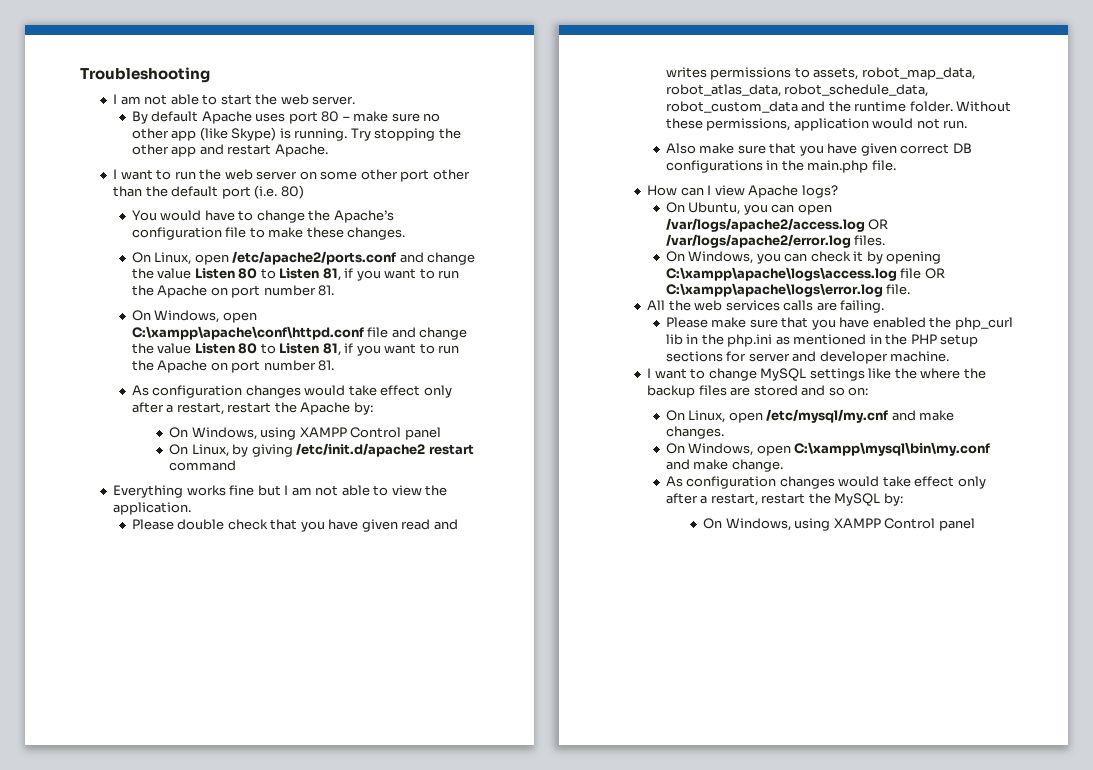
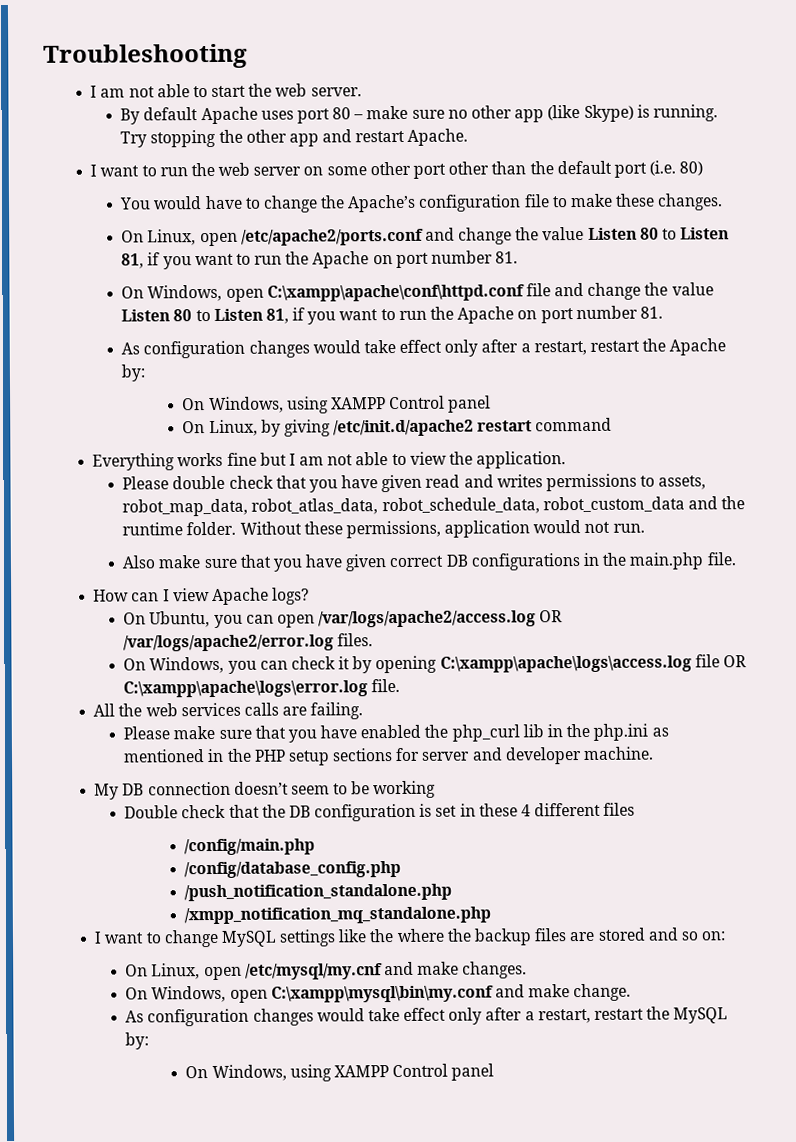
+ My DB connection doesn’t seem to be working
+ Double check that the DB configuration is set in these 4 different files
+ /config/main.php
+ /config/database_config.php
+ /push_notification_standalone.php
+ /xmpp_notification_mq_standalone.php

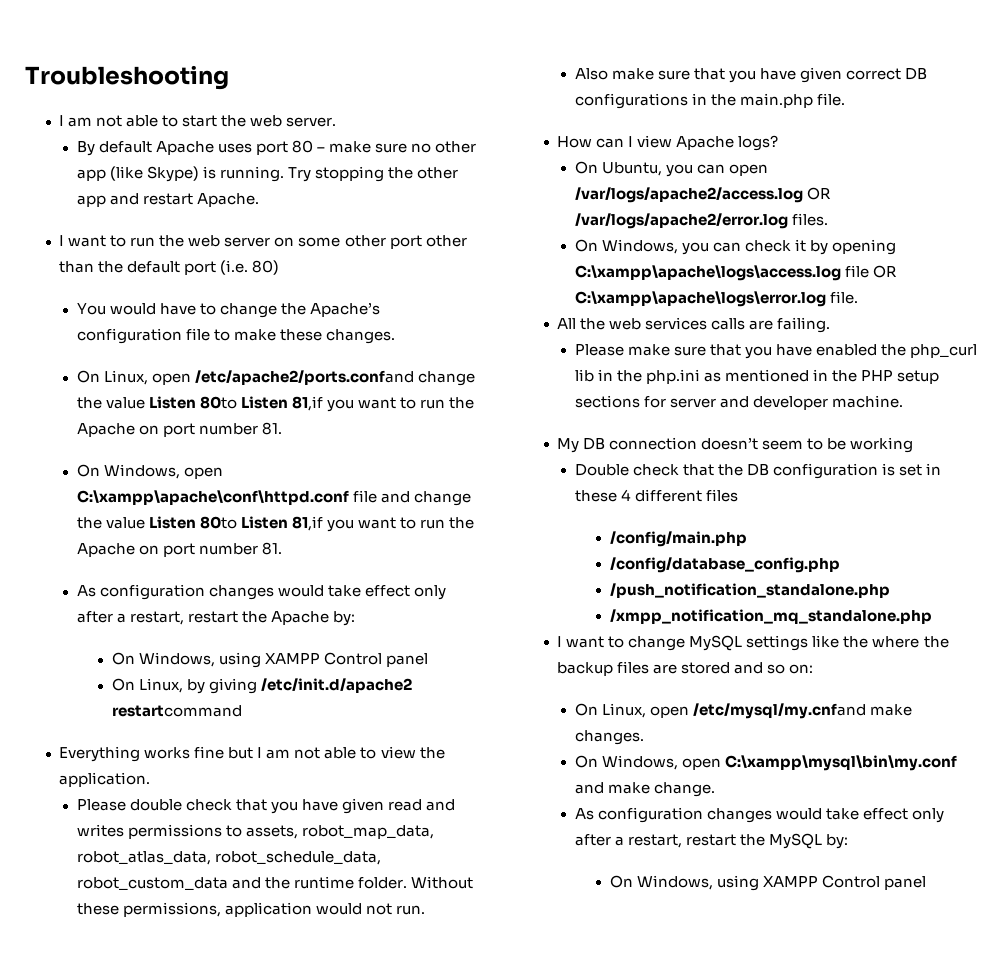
- On Linux, open /etc/apache2/ports.conf and change the value Listen 80 to Listen 81, if you want to run the Apache on port number 81.
+ On Linux, open /etc/apache2/ports.confand change the value Listen 80to Listen 81,if you want to run the Apache on port number 81.
- On Windows, open C:\xampp\apache\conf\httpd.conf file and change the value Listen 80 to Listen 81, if you want to run the Apache on port number 81.
+ On Windows, open C:\xampp\apache\conf\httpd.conf file and change the value Listen 80to Listen 81,if you want to run the Apache on port number 81.
- On Linux, by giving /etc/init.d/apache2 restart command
+ On Linux, by giving /etc/init.d/apache2 restartcommand
- On Linux, open /etc/mysql/my.cnf and make changes.
+ On Linux, open /etc/mysql/my.cnfand make changes.

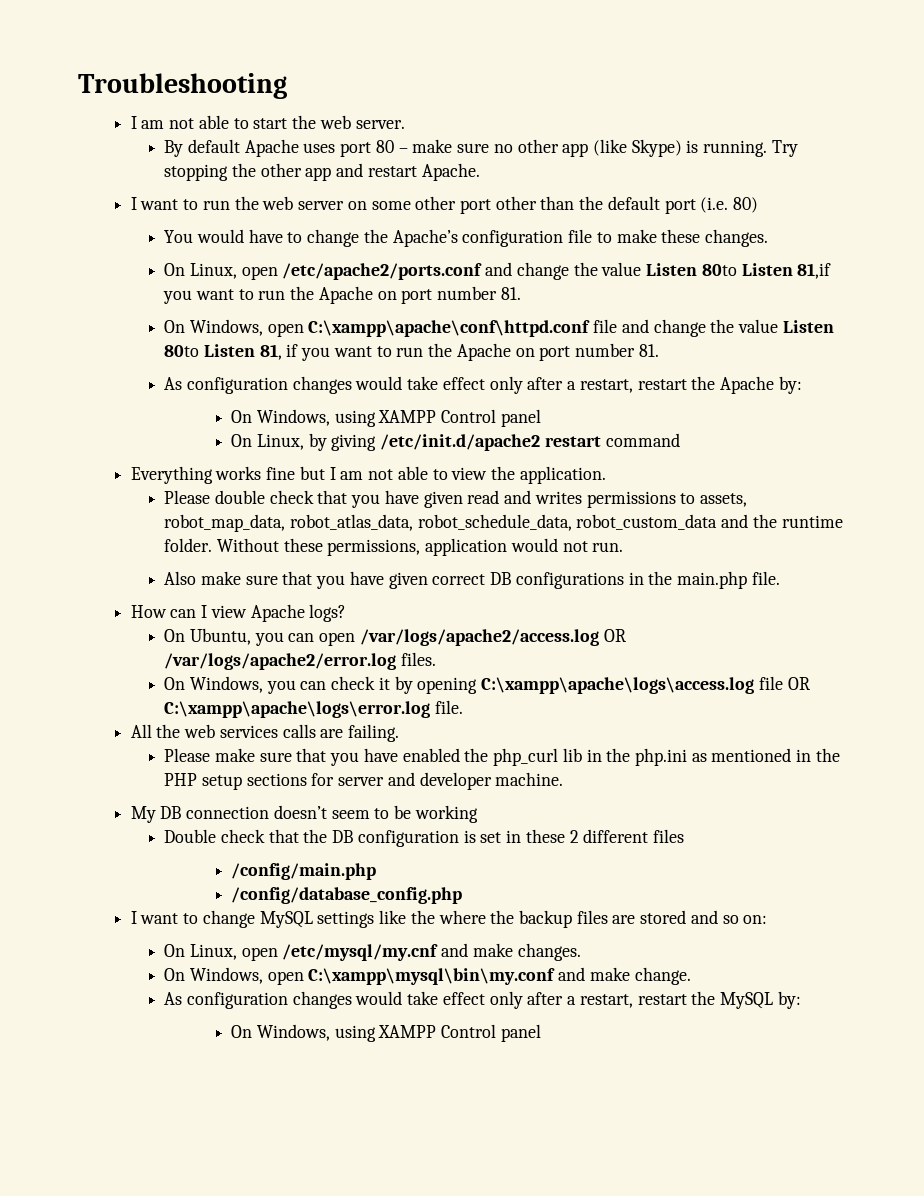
- On Linux, open /etc/apache2/ports.confand change the value Listen 80to Listen 81,if you want to run the Apache on port number 81.
+ On Linux, open /etc/apache2/ports.conf and change the value Listen 80to Listen 81,if you want to run the Apache on port number 81.
- On Windows, open C:\xampp\apache\conf\httpd.conf file and change the value Listen 80to Listen 81,if you want to run the Apache on port number 81.
+ On Windows, open C:\xampp\apache\conf\httpd.conf file and change the value Listen 80to Listen 81, if you want to run the Apache on port number 81.
- On Linux, by giving /etc/init.d/apache2 restartcommand
+ On Linux, by giving /etc/init.d/apache2 restart command
- Double check that the DB configuration is set in these 4 different files
+ Double check that the DB configuration is set in these 2 different files
- /push_notification_standalone.php
- /xmpp_notification_mq_standalone.php
- On Linux, open /etc/mysql/my.cnfand make changes.
+ On Linux, open /etc/mysql/my.cnf and make changes.

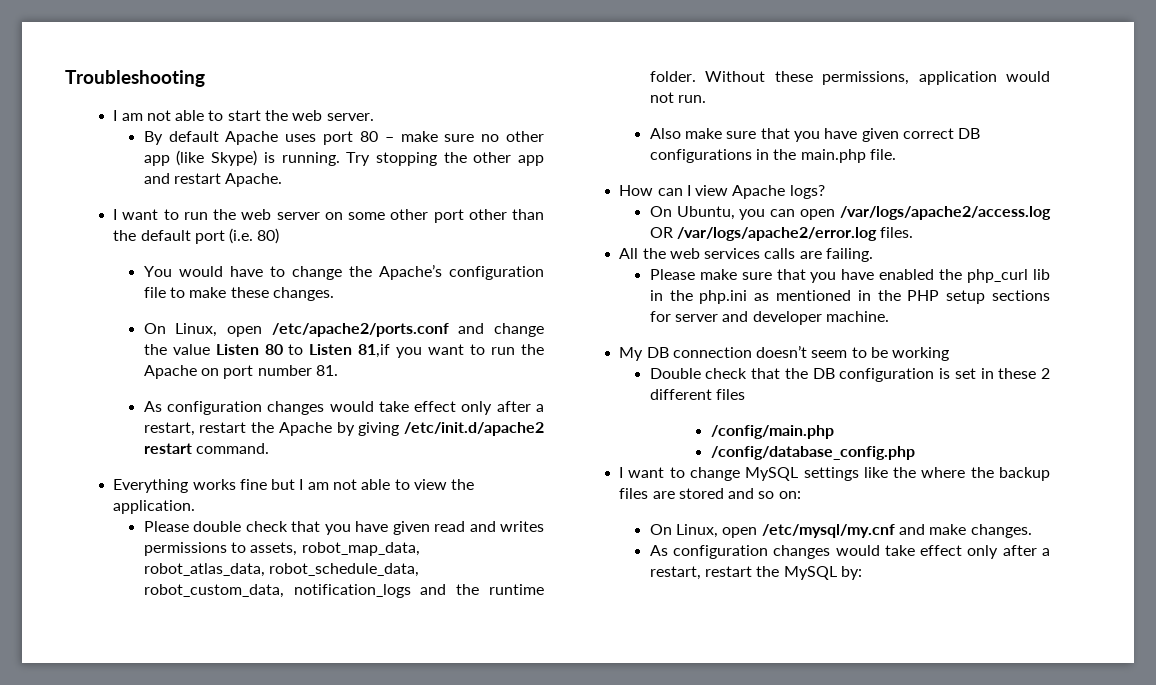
- On Linux, open /etc/apache2/ports.conf and change the value Listen 80to Listen 81,if you want to run the Apache on port number 81.
+ On Linux, open /etc/apache2/ports.conf and change the value Listen 80 to Listen 81,if you want to run the Apache on port number 81.
- On Windows, open C:\xampp\apache\conf\httpd.conf file and change the value Listen 80to Listen 81, if you want to run the Apache on port number 81.
- As configuration changes would take effect only after a restart, restart the Apache by:
- On Windows, using XAMPP Control panel
- On Linux, by giving /etc/init.d/apache2 restart command
+ As configuration changes would take effect only after a restart, restart the Apache by giving /etc/init.d/apache2 restart command.
- Please double check that you have given read and writes permissions to assets, robot_map_data, robot_atlas_data, robot_schedule_data, robot_custom_data and the runtime folder.
+ Please double check that you have given read and writes permissions to assets, robot_map_data, robot_atlas_data, robot_schedule_data, robot_custom_data, notification_logs and the runtime folder.
- On Windows, you can check it by opening C:\xampp\apache\logs\access.log file OR C:\xampp\apache\logs\error.log file.
- On Windows, open C:\xampp\mysql\bin\my.conf and make change.
  As configuration changes would take effect only after a restart, restart the MySQL by:
- On Windows, using XAMPP Control panel

